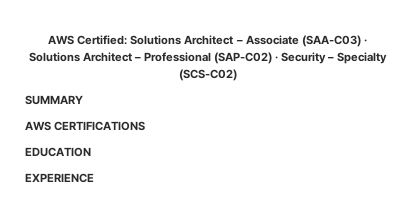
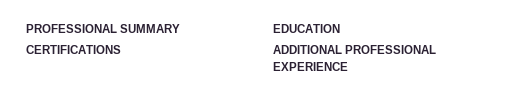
- AWS Certified: Solutions Architect – Associate (SAA-C03) · Solutions Architect – Professional (SAP-C02) · Security – Specialty (SCS-C02)
- SUMMARY
+ PROFESSIONAL SUMMARY
- AWS CERTIFICATIONS
+ CERTIFICATIONS
- EXPERIENCE
+ ADDITIONAL PROFESSIONAL EXPERIENCE

